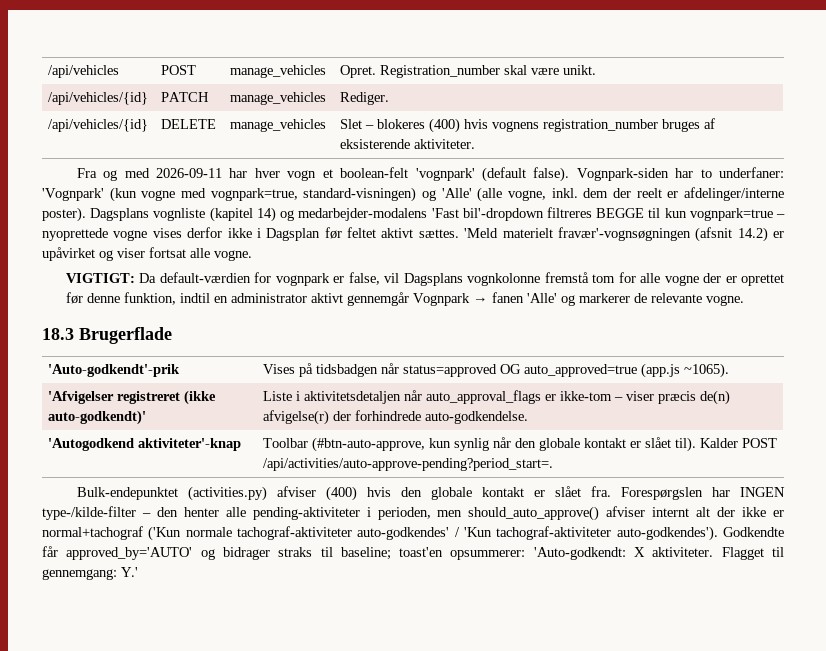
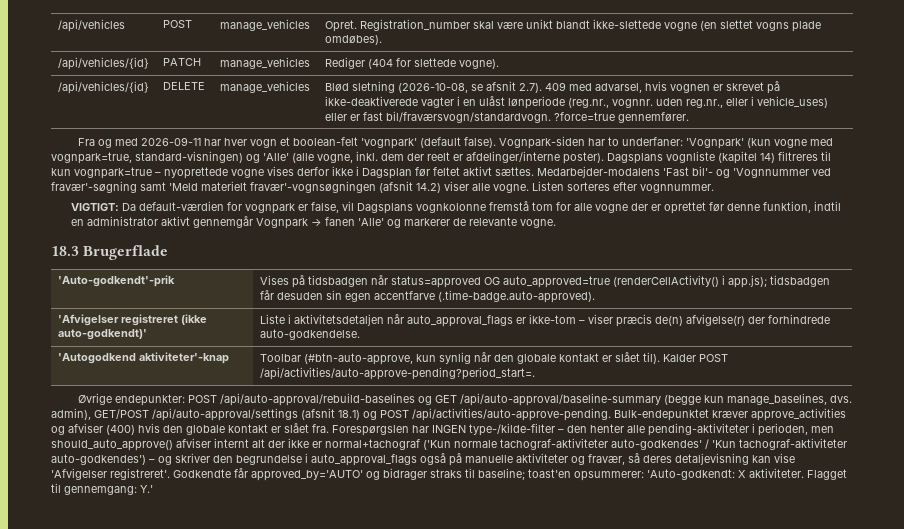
- /api/vehicles | POST | manage_vehicles | Opret. Registration_number skal være unikt.
- /api/vehicles/{id} | PATCH | manage_vehicles | Rediger.
- /api/vehicles/{id} | DELETE | manage_vehicles | Slet – blokeres (400) hvis vognens registration_number bruges af eksisterende aktiviteter.
+ /api/vehicles | POST | manage_vehicles | Opret. Registration_number skal være unikt blandt ikke-slettede vogne (en slettet vogns plade omdøbes).
+ /api/vehicles/{id} | PATCH | manage_vehicles | Rediger (404 for slettede vogne).
+ /api/vehicles/{id} | DELETE | manage_vehicles | Blød sletning (2026-10-08, se afsnit 2.7). 409 med advarsel, hvis vognen er skrevet på ikke-deaktiverede vagter i en ulåst lønperiode (reg.nr., vognnr. uden reg.nr., eller i vehicle_uses) eller er fast bil/fraværsvogn/standardvogn. ?force=true gennemfører.
- Dagsplans vognliste (kapitel 14) og medarbejder-modalens 'Fast bil'-dropdown filtreres BEGGE til kun vognpark=true – nyoprettede vogne vises derfor ikke i Dagsplan før feltet aktivt sættes.
+ Dagsplans vognliste (kapitel 14) filtreres til kun vognpark=true – nyoprettede vogne vises derfor ikke i Dagsplan før feltet aktivt sættes.
- 'Meld materielt fravær'-vognsøgningen (afsnit 14.2) er upåvirket og viser fortsat alle vogne.
+ Medarbejder-modalens 'Fast bil'- og 'Vognnummer ved fravær'-søgning samt 'Meld materielt fravær'-vognsøgningen (afsnit 14.2) viser alle vogne. Listen sorteres efter vognnummer.
- 'Auto-godkendt'-prik | Vises på tidsbadgen når status=approved OG auto_approved=true (app.js ~1065).
+ 'Auto-godkendt'-prik | Vises på tidsbadgen når status=approved OG auto_approved=true (renderCellActivity() i app.js); tidsbadgen får desuden sin egen accentfarve (.time-badge.auto-approved).
- Bulk-endepunktet (activities.py) afviser (400) hvis den globale kontakt er slået fra.
+ Øvrige endepunkter: POST /api/auto-approval/rebuild-baselines og GET /api/auto-approval/baseline-summary (begge kun manage_baselines, dvs. admin), GET/POST /api/auto-approval/settings (afsnit 18.1) og POST /api/activities/auto-approve-pending. Bulk-endepunktet kræver approve_activities og afviser (400) hvis den globale kontakt er slået fra.
- Forespørgslen har INGEN type-/kilde-filter – den henter alle pending-aktiviteter i perioden, men should_auto_approve() afviser internt alt der ikke er normal+tachograf ('Kun normale tachograf-aktiviteter auto-godkendes' / 'Kun tachograf-aktiviteter auto-godkendes').
+ Forespørgslen har INGEN type-/kilde-filter – den henter alle pending-aktiviteter i perioden, men should_auto_approve() afviser internt alt der ikke er normal+tachograf ('Kun normale tachograf-aktiviteter auto-godkendes' / 'Kun tachograf-aktiviteter auto-godkendes') – og skriver den begrundelse i auto_approval_flags også på manuelle aktiviteter og fravær, så deres detaljevisning kan vise 'Afvigelser registreret'.

